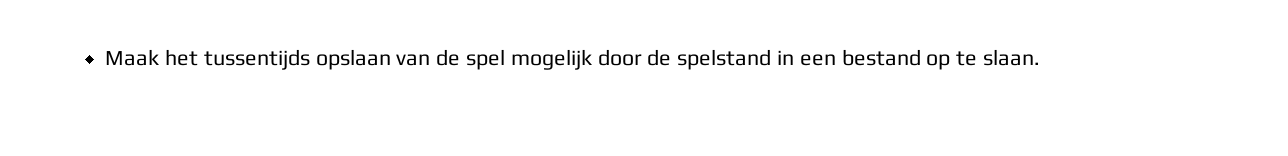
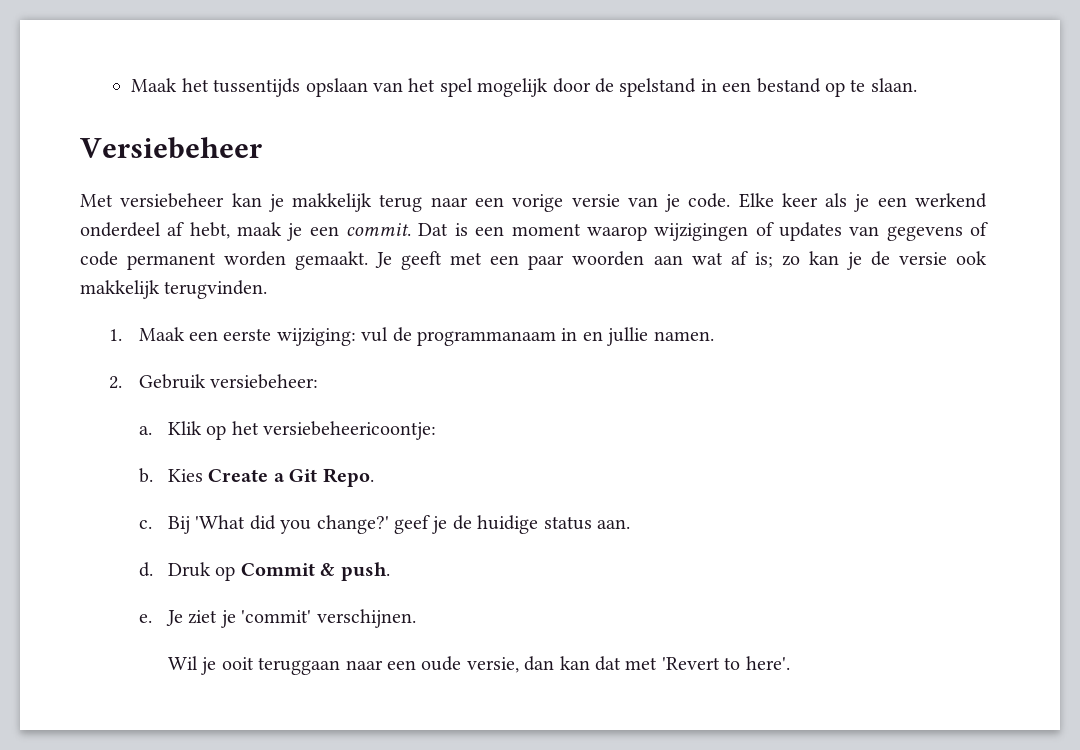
- Maak het tussentijds opslaan van de spel mogelijk door de spelstand in een bestand op te slaan.
+ Maak het tussentijds opslaan van het spel mogelijk door de spelstand in een bestand op te slaan.
+ Versiebeheer
+ Met versiebeheer kan je makkelijk terug naar een vorige versie van je code. Elke keer als je een werkend onderdeel af hebt, maak je een commit. Dat is een moment waarop wijzigingen of updates van gegevens of code permanent worden gemaakt. Je geeft met een paar woorden aan wat af is; zo kan je de versie ook makkelijk terugvinden.
+ 1. Maak een eerste wijziging: vul de programmanaam in en jullie namen.
+ 2. Gebruik versiebeheer:
+ a. Klik op het versiebeheericoontje:
+ b. Kies Create a Git Repo.
+ c. Bij 'What did you change?' geef je de huidige status aan.
+ d. Druk op Commit & push.
+ e. Je ziet je 'commit' verschijnen.
+ Wil je ooit teruggaan naar een oude versie, dan kan dat met 'Revert to here'.

